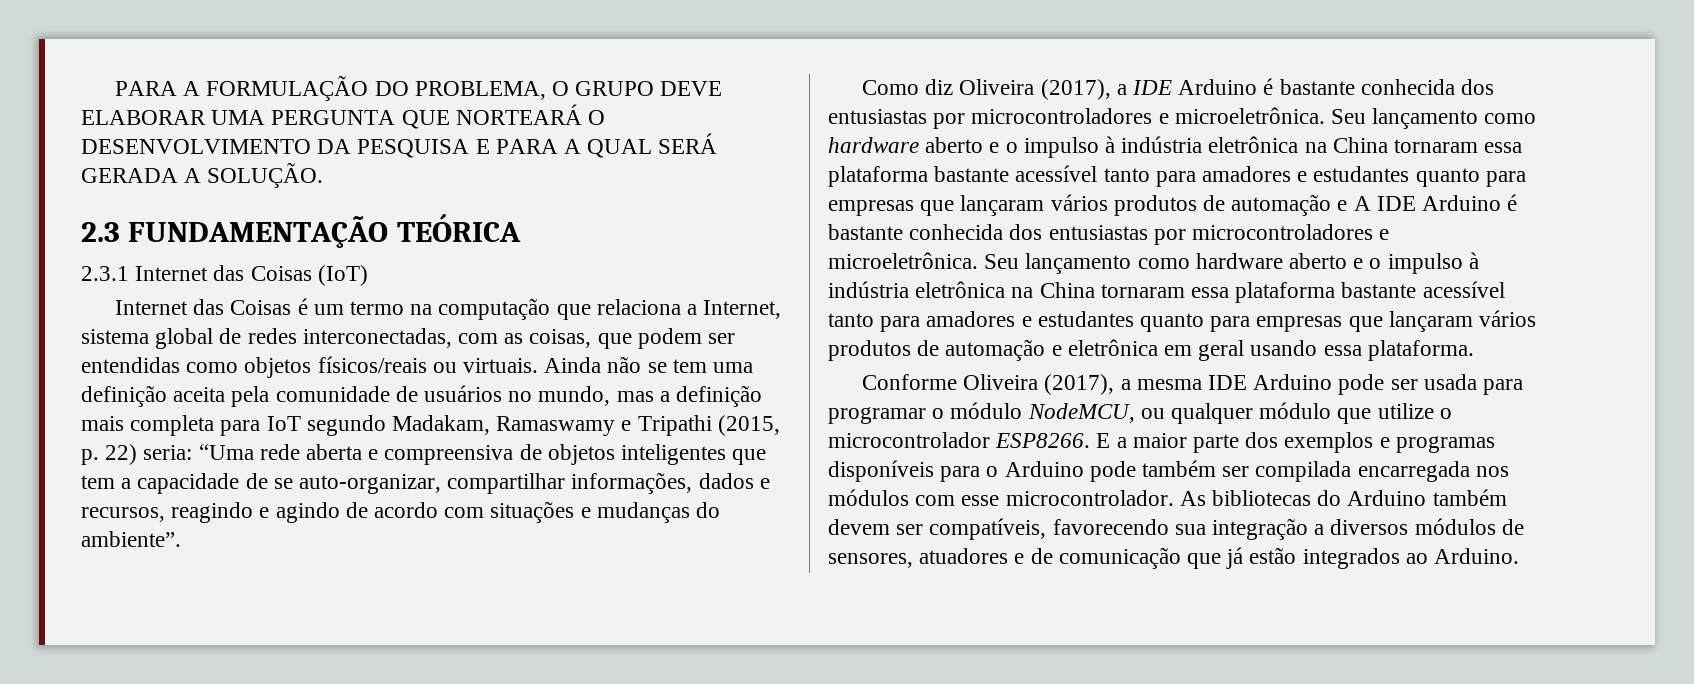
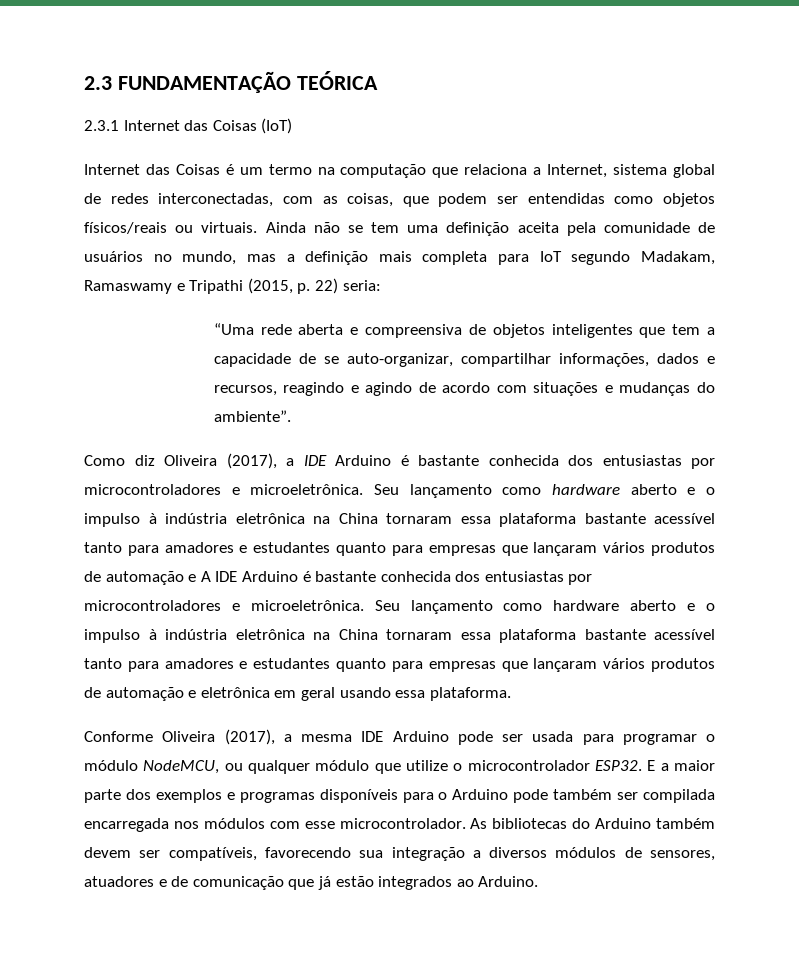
- PARA A FORMULAÇÃO DO PROBLEMA, O GRUPO DEVE ELABORAR UMA PERGUNTA QUE NORTEARÁ O DESENVOLVIMENTO DA PESQUISA E PARA A QUAL SERÁ GERADA A SOLUÇÃO.
- Ainda não se tem uma definição aceita pela comunidade de usuários no mundo, mas a definição mais completa para IoT segundo Madakam, Ramaswamy e Tripathi (2015, p. 22) seria: “Uma rede aberta e compreensiva de objetos inteligentes que tem a capacidade de se auto-organizar, compartilhar informações, dados e recursos, reagindo e agindo de acordo com situações e mudanças do ambiente”.
+ Ainda não se tem uma definição aceita pela comunidade de usuários no mundo, mas a definição mais completa para IoT segundo Madakam, Ramaswamy e Tripathi (2015, p. 22) seria:
+ “Uma rede aberta e compreensiva de objetos inteligentes que tem a capacidade de se auto-organizar, compartilhar informações, dados e recursos, reagindo e agindo de acordo com situações e mudanças do ambiente”.
- Conforme Oliveira (2017), a mesma IDE Arduino pode ser usada para programar o módulo NodeMCU, ou qualquer módulo que utilize o microcontrolador ESP8266.
+ Conforme Oliveira (2017), a mesma IDE Arduino pode ser usada para programar o módulo NodeMCU, ou qualquer módulo que utilize o microcontrolador ESP32.

